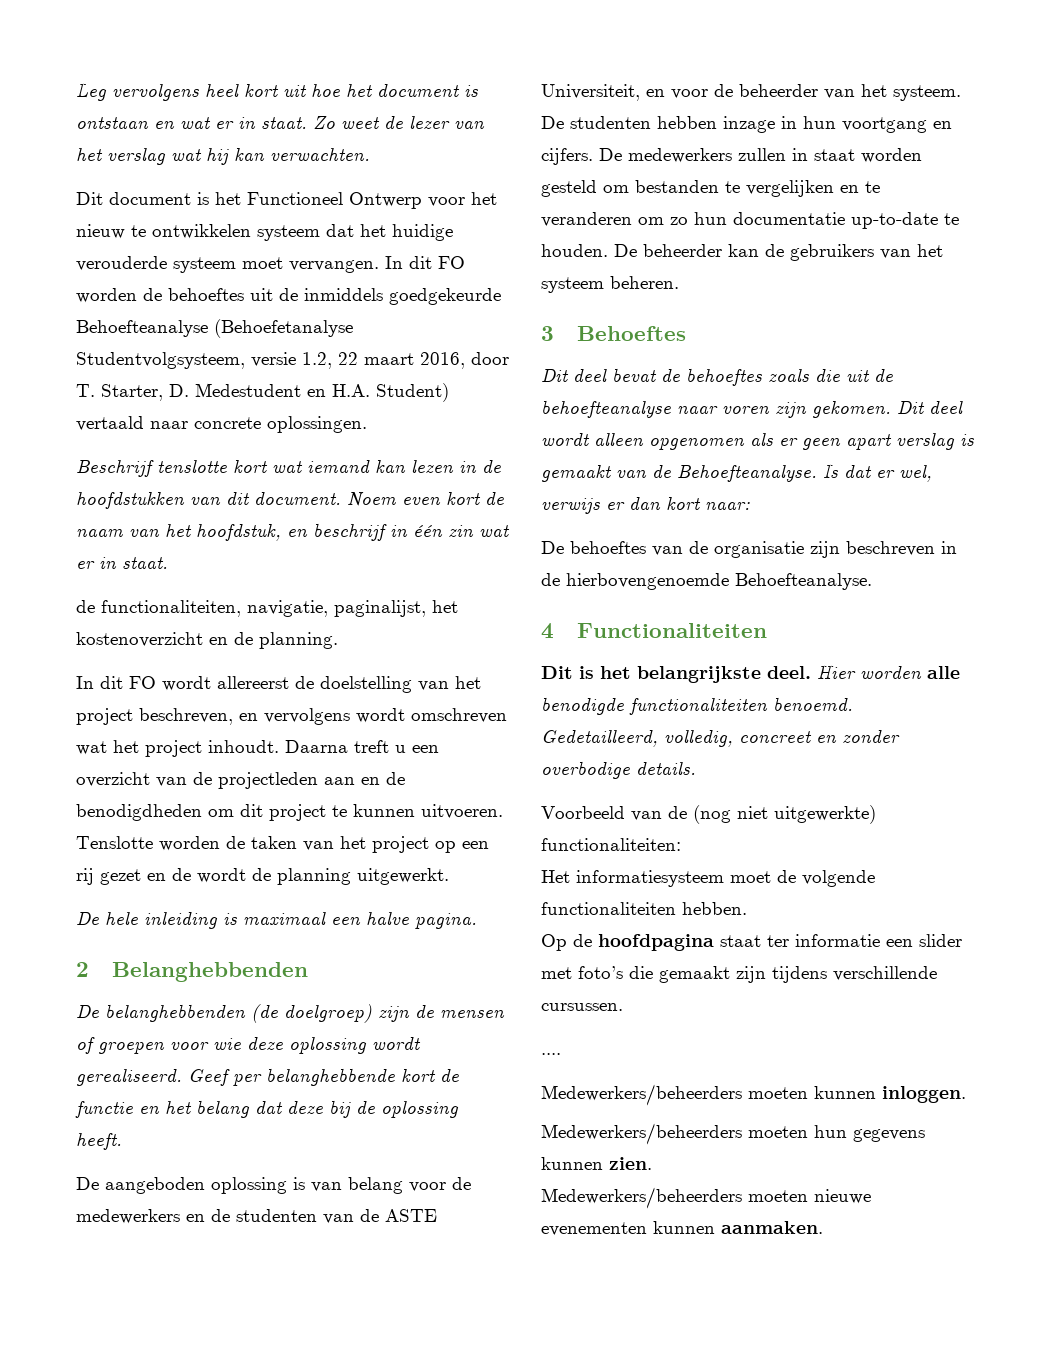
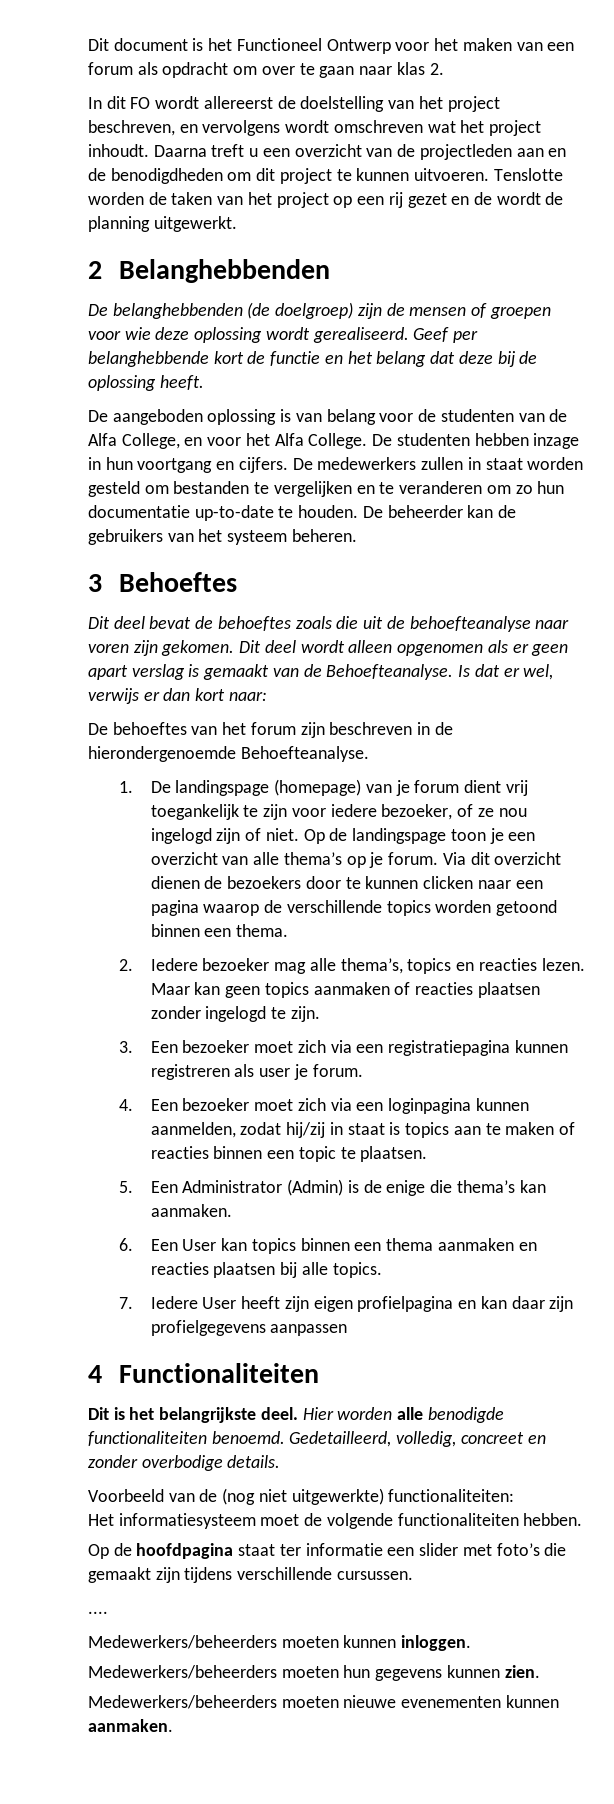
- Leg vervolgens heel kort uit hoe het document is ontstaan en wat er in staat. Zo weet de lezer van het verslag wat hij kan verwachten.
- Dit document is het Functioneel Ontwerp voor het nieuw te ontwikkelen systeem dat het huidige verouderde systeem moet vervangen. In dit FO worden de behoeftes uit de inmiddels goedgekeurde Behoefteanalyse (Behoefetanalyse Studentvolgsysteem, versie 1.2, 22 maart 2016, door T. Starter, D. Medestudent en H.A. Student) vertaald naar concrete oplossingen.
- Beschrijf tenslotte kort wat iemand kan lezen in de hoofdstukken van dit document. Noem even kort de naam van het hoofdstuk, en beschrijf in één zin wat er in staat.
- de functionaliteiten, navigatie, paginalijst, het kostenoverzicht en de planning.
+ Dit document is het Functioneel Ontwerp voor het maken van een forum als opdracht om over te gaan naar klas 2.
- De hele inleiding is maximaal een halve pagina.
- De aangeboden oplossing is van belang voor de medewerkers en de studenten van de ASTE Universiteit, en voor de beheerder van het systeem.
+ De aangeboden oplossing is van belang voor de studenten van de Alfa College, en voor het Alfa College.
- De behoeftes van de organisatie zijn beschreven in de hierbovengenoemde Behoefteanalyse.
+ De behoeftes van het forum zijn beschreven in de hierondergenoemde Behoefteanalyse.
+ 1. De landingspage (homepage) van je forum dient vrij toegankelijk te zijn voor iedere bezoeker, of ze nou ingelogd zijn of niet. Op de landingspage toon je een overzicht van alle thema’s op je forum. Via dit overzicht dienen de bezoekers door te kunnen clicken naar een pagina waarop de verschillende topics worden getoond binnen een thema.
+ 2. Iedere bezoeker mag alle thema’s, topics en reacties lezen. Maar kan geen topics aanmaken of reacties plaatsen zonder ingelogd te zijn.
+ 3. Een bezoeker moet zich via een registratiepagina kunnen registreren als user je forum.
+ 4. Een bezoeker moet zich via een loginpagina kunnen aanmelden, zodat hij/zij in staat is topics aan te maken of reacties binnen een topic te plaatsen.
+ 5. Een Administrator (Admin) is de enige die thema’s kan aanmaken.
+ 6. Een User kan topics binnen een thema aanmaken en reacties plaatsen bij alle topics.
+ 7. Iedere User heeft zijn eigen profielpagina en kan daar zijn profielgegevens aanpassen

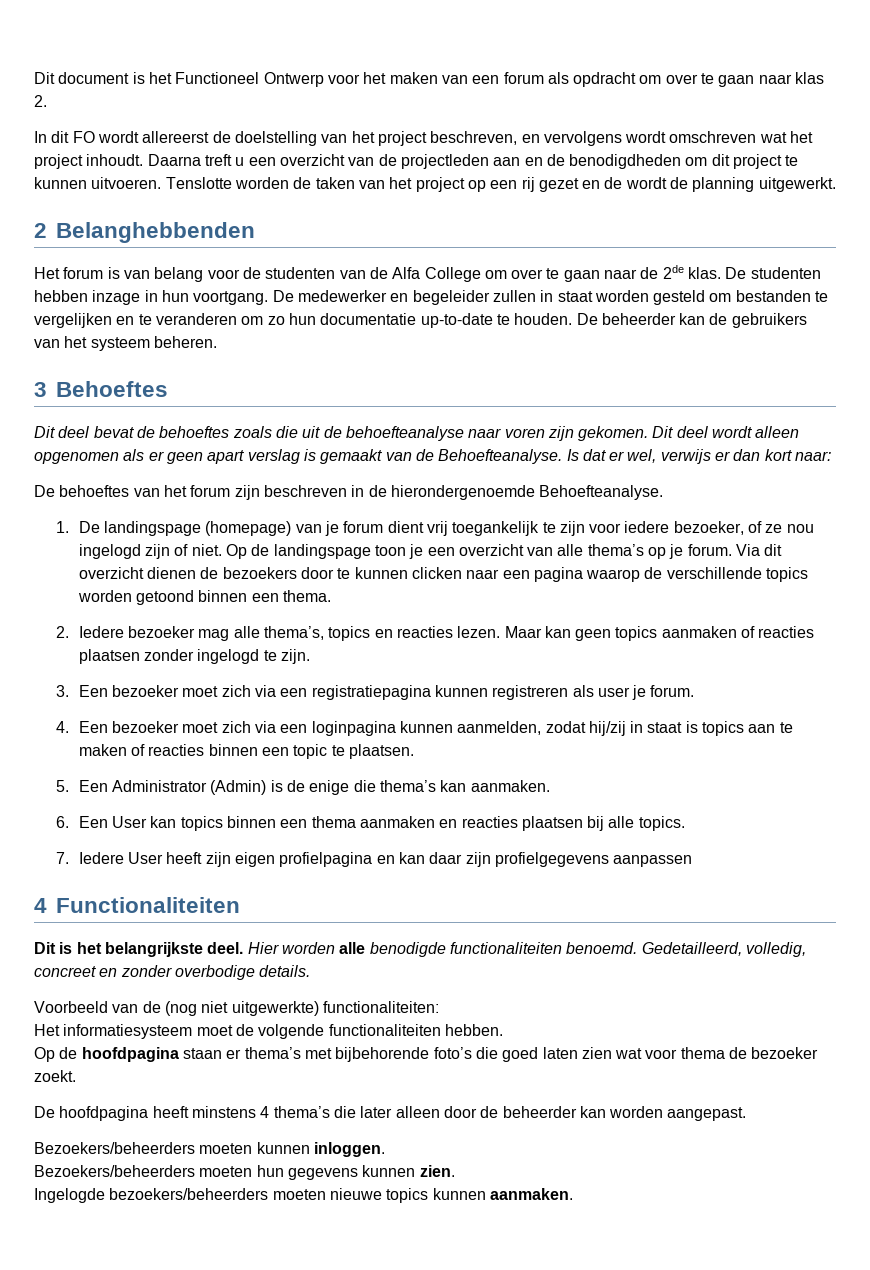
- De belanghebbenden (de doelgroep) zijn de mensen of groepen voor wie deze oplossing wordt gerealiseerd. Geef per belanghebbende kort de functie en het belang dat deze bij de oplossing heeft.
- De aangeboden oplossing is van belang voor de studenten van de Alfa College, en voor het Alfa College.
+ Het forum is van belang voor de studenten van de Alfa College om over te gaan naar de 2de klas.
- De studenten hebben inzage in hun voortgang en cijfers. De medewerkers zullen in staat worden gesteld om bestanden te vergelijken en te veranderen om zo hun documentatie up-to-date te houden.
+ De studenten hebben inzage in hun voortgang. De medewerker en begeleider zullen in staat worden gesteld om bestanden te vergelijken en te veranderen om zo hun documentatie up-to-date te houden.
- Op de hoofdpagina staat ter informatie een slider met foto’s die gemaakt zijn tijdens verschillende cursussen.
- ....
- Medewerkers/beheerders moeten kunnen inloggen.
+ Op de hoofdpagina staan er thema’s met bijbehorende foto’s die goed laten zien wat voor thema de bezoeker zoekt.
+ De hoofdpagina heeft minstens 4 thema’s die later alleen door de beheerder kan worden aangepast.
+ Bezoekers/beheerders moeten kunnen inloggen.
- Medewerkers/beheerders moeten hun gegevens kunnen zien.
+ Bezoekers/beheerders moeten hun gegevens kunnen zien.
- Medewerkers/beheerders moeten nieuwe evenementen kunnen aanmaken.
+ Ingelogde bezoekers/beheerders moeten nieuwe topics kunnen aanmaken.

